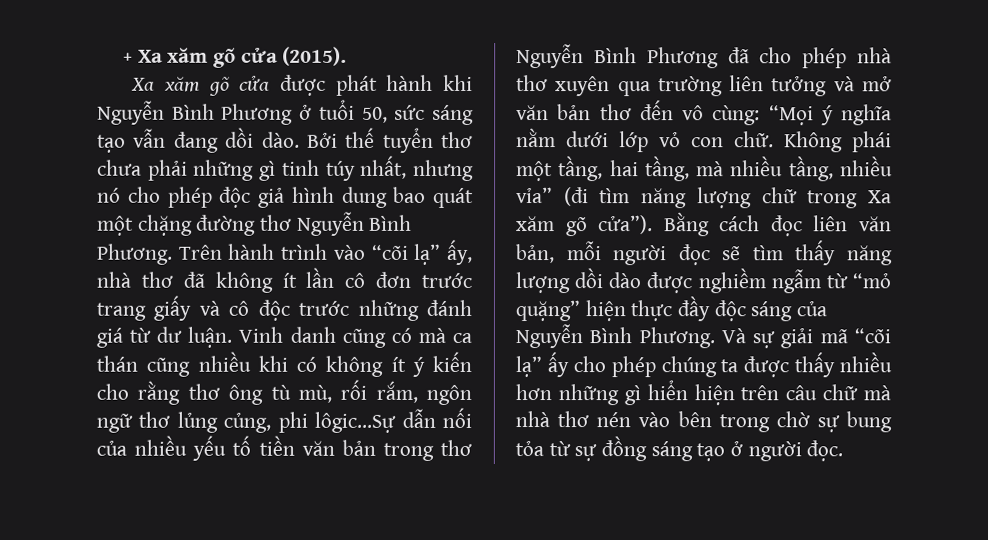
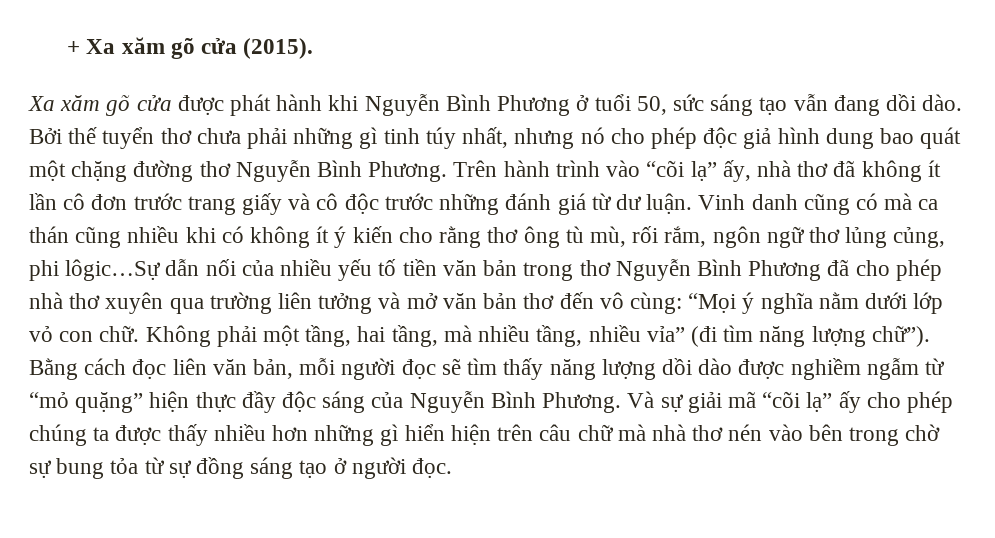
- Không phái một tầng, hai tầng, mà nhiều tầng, nhiều vỉa” (đi tìm năng lượng chữ trong Xa xăm gõ cửa”).
+ Không phải một tầng, hai tầng, mà nhiều tầng, nhiều vỉa” (đi tìm năng lượng chữ”).

